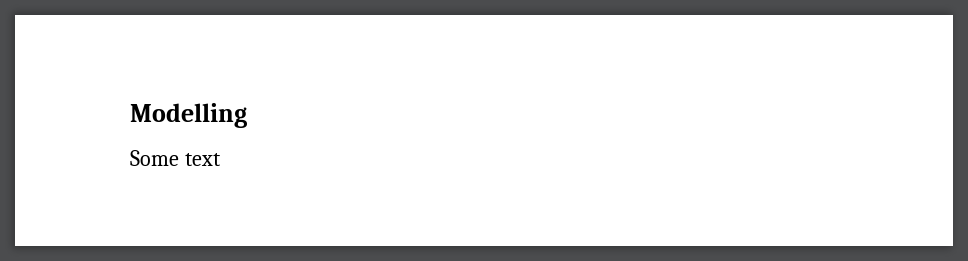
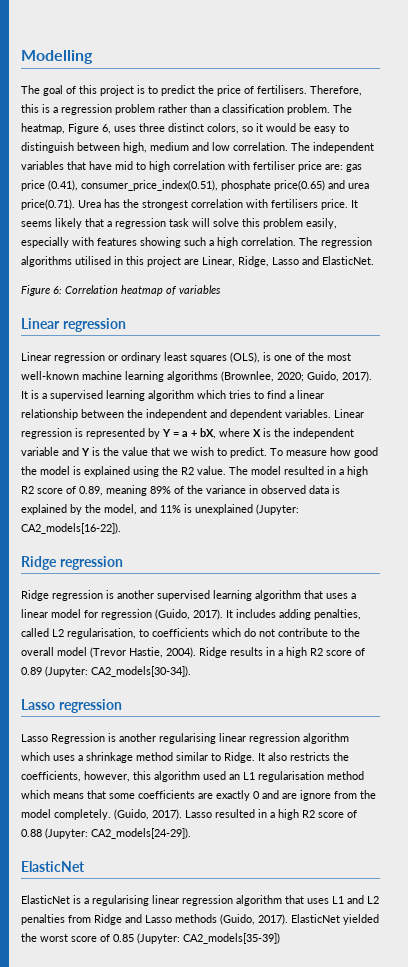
- Some text
+ The goal of this project is to predict the price of fertilisers. Therefore, this is a regression problem rather than a classification problem. The heatmap, Figure 6, uses three distinct colors, so it would be easy to distinguish between high, medium and low correlation. The independent variables that have mid to high correlation with fertiliser price are: gas price (0.41), consumer_price_index(0.51), phosphate price(0.65) and urea price(0.71). Urea has the strongest correlation with fertilisers price. It seems likely that a regression task will solve this problem easily, especially with features showing such a high correlation. The regression algorithms utilised in this project are Linear, Ridge, Lasso and ElasticNet.
+ Figure 6: Correlation heatmap of variables
+ Linear regression
+ Linear regression or ordinary least squares (OLS), is one of the most well-known machine learning algorithms (Brownlee, 2020; Guido, 2017). It is a supervised learning algorithm which tries to find a linear relationship between the independent and dependent variables. Linear regression is represented by Y = a + bX, where X is the independent variable and Y is the value that we wish to predict. To measure how good the model is explained using the R2 value. The model resulted in a high R2 score of 0.89, meaning 89% of the variance in observed data is explained by the model, and 11% is unexplained (Jupyter: CA2_models[16-22]).
+ Ridge regression
+ Ridge regression is another supervised learning algorithm that uses a linear model for regression (Guido, 2017). It includes adding penalties, called L2 regularisation, to coefficients which do not contribute to the overall model (Trevor Hastie, 2004). Ridge results in a high R2 score of 0.89 (Jupyter: CA2_models[30-34]).
+ Lasso regression
+ Lasso Regression is another regularising linear regression algorithm which uses a shrinkage method similar to Ridge. It also restricts the coefficients, however, this algorithm used an L1 regularisation method which means that some coefficients are exactly 0 and are ignore from the model completely. (Guido, 2017). Lasso resulted in a high R2 score of 0.88 (Jupyter: CA2_models[24-29]).
+ ElasticNet
+ ElasticNet is a regularising linear regression algorithm that uses L1 and L2 penalties from Ridge and Lasso methods (Guido, 2017). ElasticNet yielded the worst score of 0.85 (Jupyter: CA2_models[35-39])

